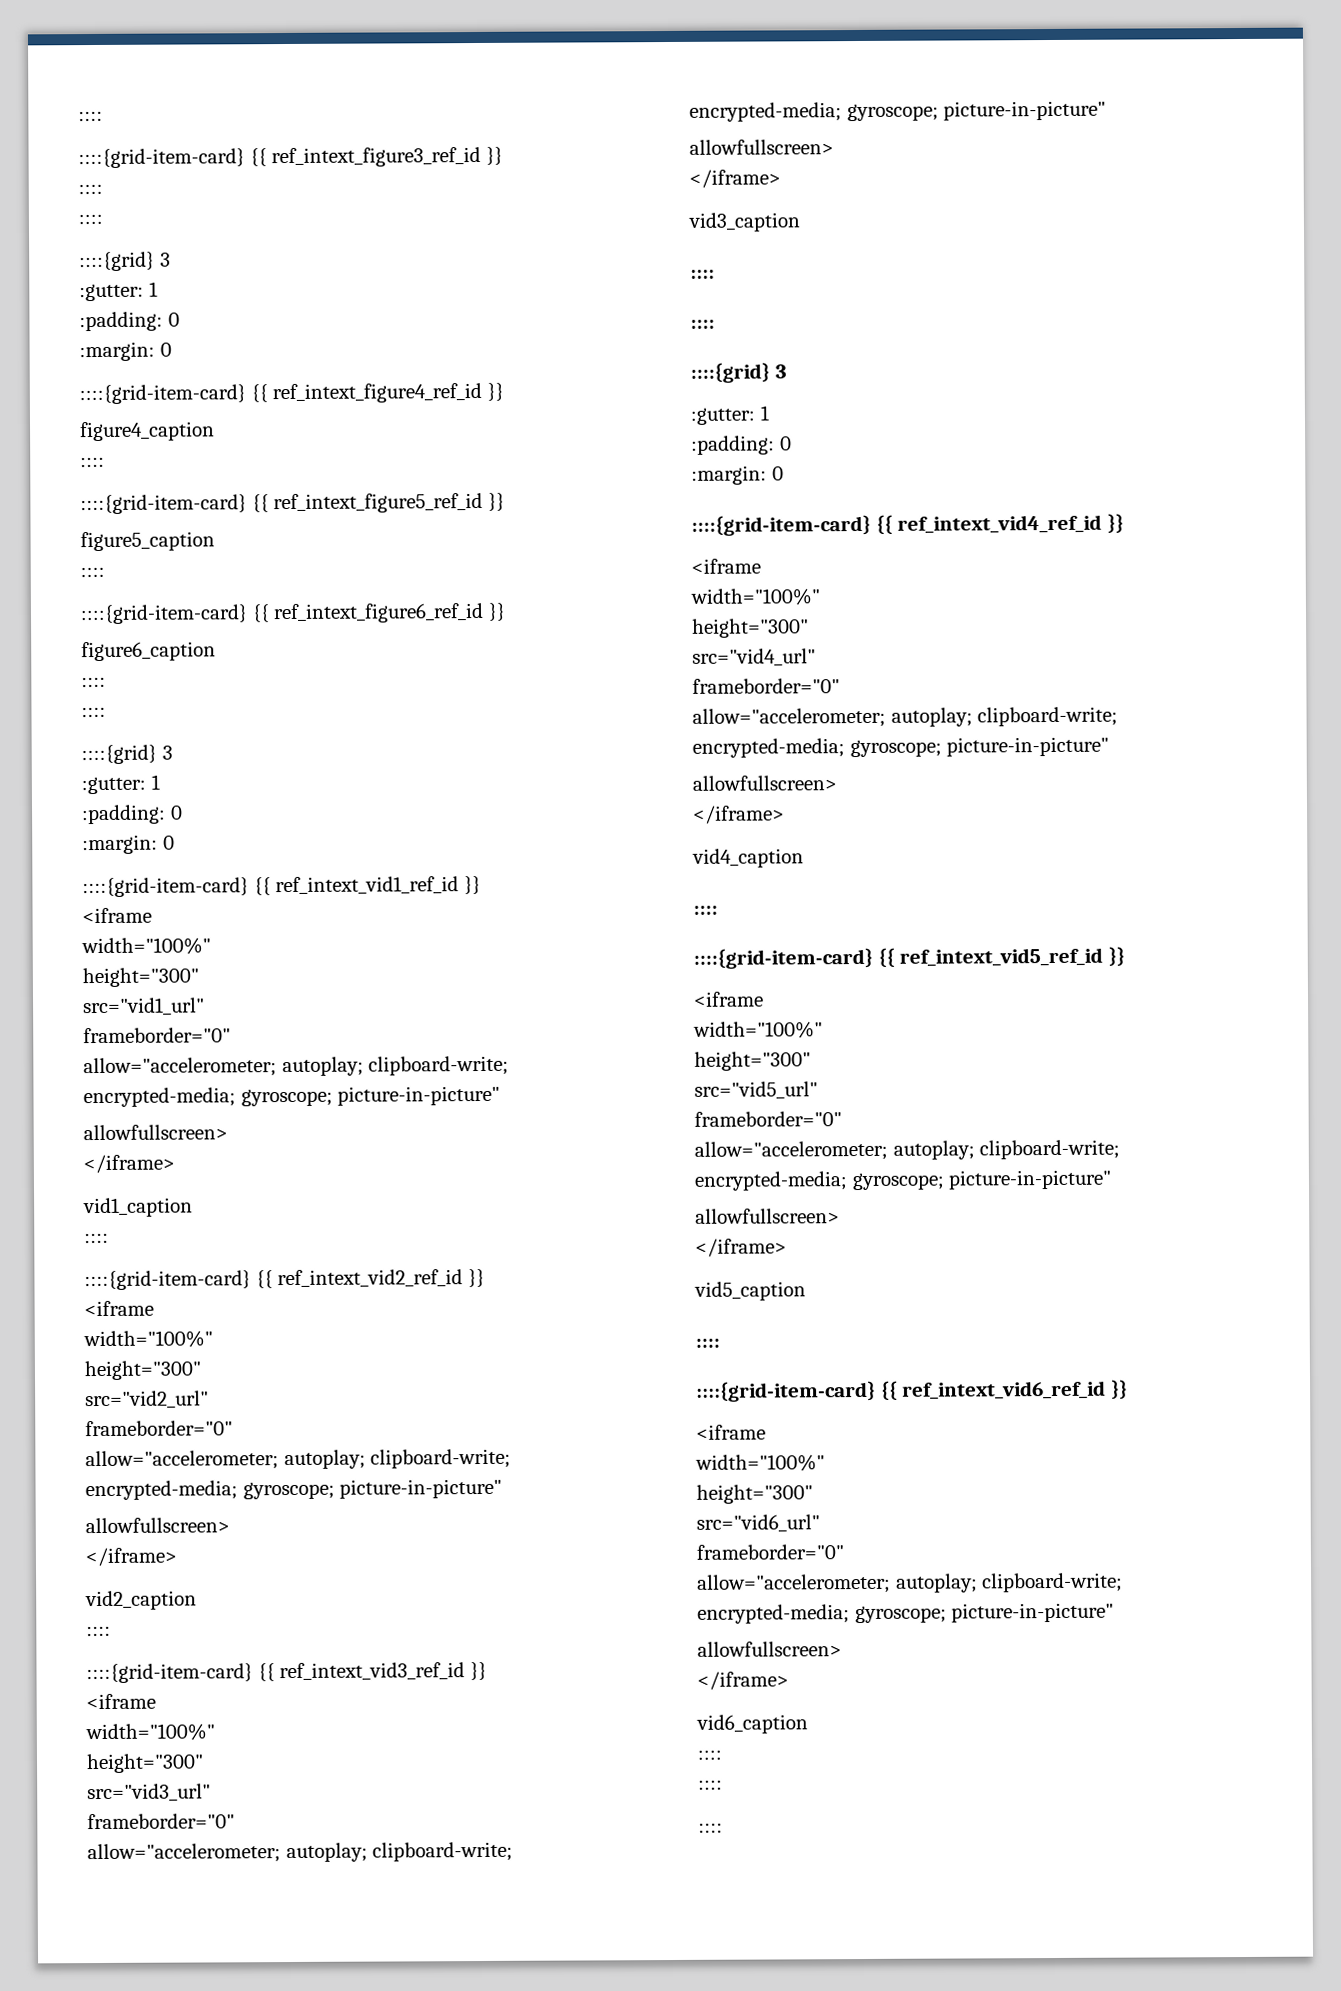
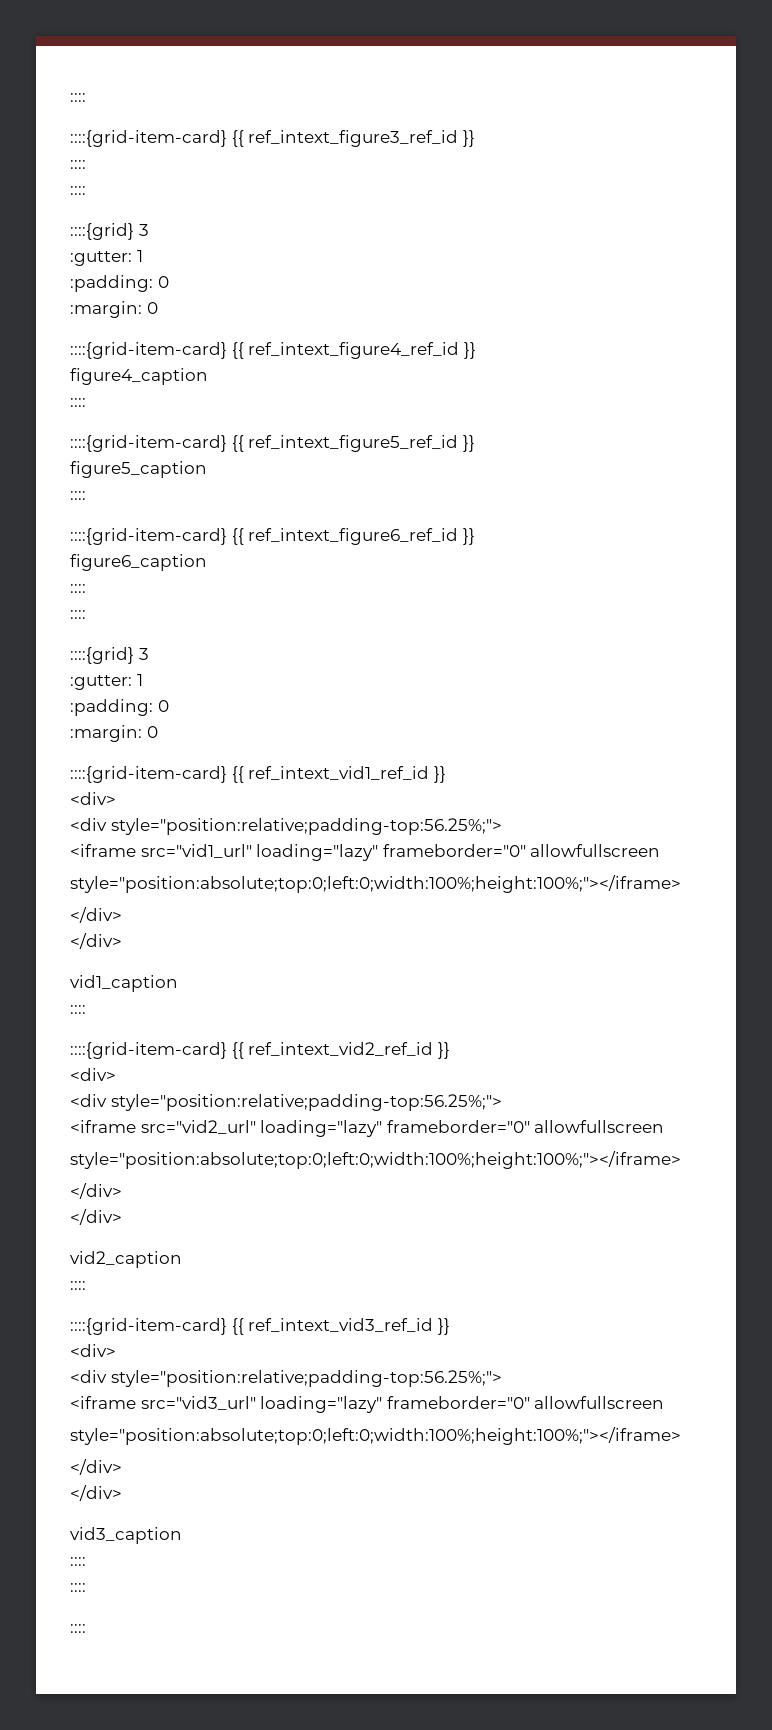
  ::::{grid-item-card} {{ ref_intext_vid1_ref_id }}
- <iframe
- width="100%"
- height="300"
- src="vid1_url"
- frameborder="0"
- allow="accelerometer; autoplay; clipboard-write; encrypted-media; gyroscope; picture-in-picture"
- allowfullscreen>
- </iframe>
+ <div>
+ <div style="position:relative;padding-top:56.25%;">
+ <iframe src="vid1_url" loading="lazy" frameborder="0" allowfullscreen
+ style="position:absolute;top:0;left:0;width:100%;height:100%;"></iframe>
+ </div>
+ </div>
  ::::{grid-item-card} {{ ref_intext_vid2_ref_id }}
- <iframe
- width="100%"
- height="300"
- src="vid2_url"
- frameborder="0"
- allow="accelerometer; autoplay; clipboard-write; encrypted-media; gyroscope; picture-in-picture"
- allowfullscreen>
- </iframe>
+ <div>
+ <div style="position:relative;padding-top:56.25%;">
+ <iframe src="vid2_url" loading="lazy" frameborder="0" allowfullscreen
+ style="position:absolute;top:0;left:0;width:100%;height:100%;"></iframe>
+ </div>
+ </div>
  ::::{grid-item-card} {{ ref_intext_vid3_ref_id }}
- <iframe
- width="100%"
- height="300"
- src="vid3_url"
- frameborder="0"
- allow="accelerometer; autoplay; clipboard-write; encrypted-media; gyroscope; picture-in-picture"
- allowfullscreen>
- </iframe>
+ <div>
+ <div style="position:relative;padding-top:56.25%;">
+ <iframe src="vid3_url" loading="lazy" frameborder="0" allowfullscreen
+ style="position:absolute;top:0;left:0;width:100%;height:100%;"></iframe>
+ </div>
+ </div>
  vid3_caption
- ::::
- ::::
- ::::{grid} 3
- :gutter: 1
- :padding: 0
- :margin: 0
- ::::{grid-item-card} {{ ref_intext_vid4_ref_id }}
- <iframe
- width="100%"
- height="300"
- src="vid4_url"
- frameborder="0"
- allow="accelerometer; autoplay; clipboard-write; encrypted-media; gyroscope; picture-in-picture"
- allowfullscreen>
- </iframe>
- vid4_caption
- ::::
- ::::{grid-item-card} {{ ref_intext_vid5_ref_id }}
- <iframe
- width="100%"
- height="300"
- src="vid5_url"
- frameborder="0"
- allow="accelerometer; autoplay; clipboard-write; encrypted-media; gyroscope; picture-in-picture"
- allowfullscreen>
- </iframe>
- vid5_caption
- ::::
- ::::{grid-item-card} {{ ref_intext_vid6_ref_id }}
- <iframe
- width="100%"
- height="300"
- src="vid6_url"
- frameborder="0"
- allow="accelerometer; autoplay; clipboard-write; encrypted-media; gyroscope; picture-in-picture"
- allowfullscreen>
- </iframe>
- vid6_caption

